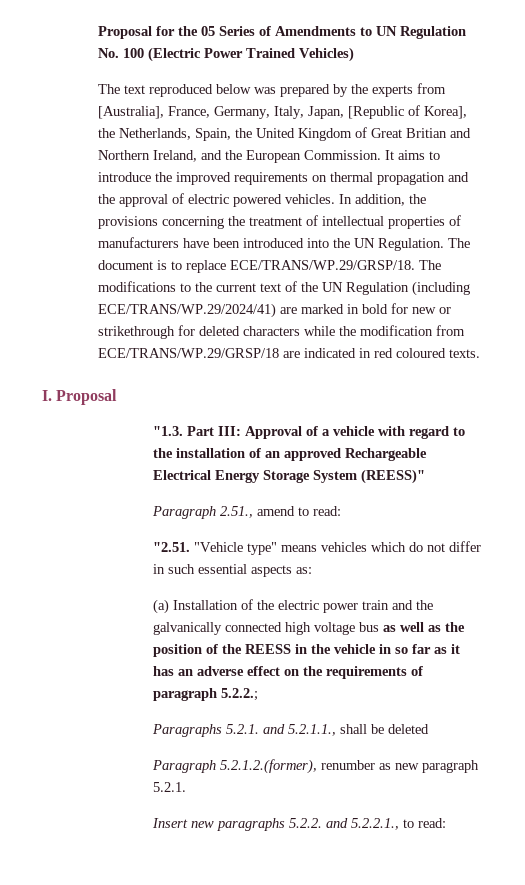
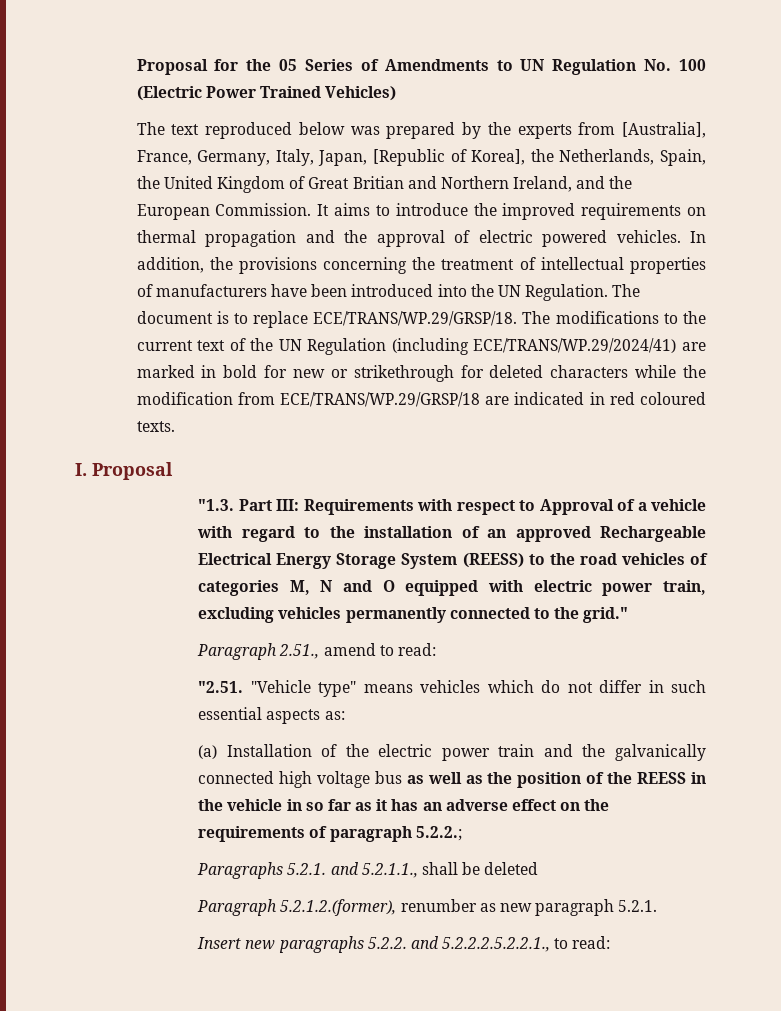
- "1.3. Part III: Approval of a vehicle with regard to the installation of an approved Rechargeable Electrical Energy Storage System (REESS)"
+ "1.3. Part III: Requirements with respect to Approval of a vehicle with regard to the installation of an approved Rechargeable Electrical Energy Storage System (REESS) to the road vehicles of categories M, N and O equipped with electric power train, excluding vehicles permanently connected to the grid."
- Insert new paragraphs 5.2.2. and 5.2.2.1., to read:
+ Insert new paragraphs 5.2.2. and 5.2.2.2.5.2.2.1., to read:

